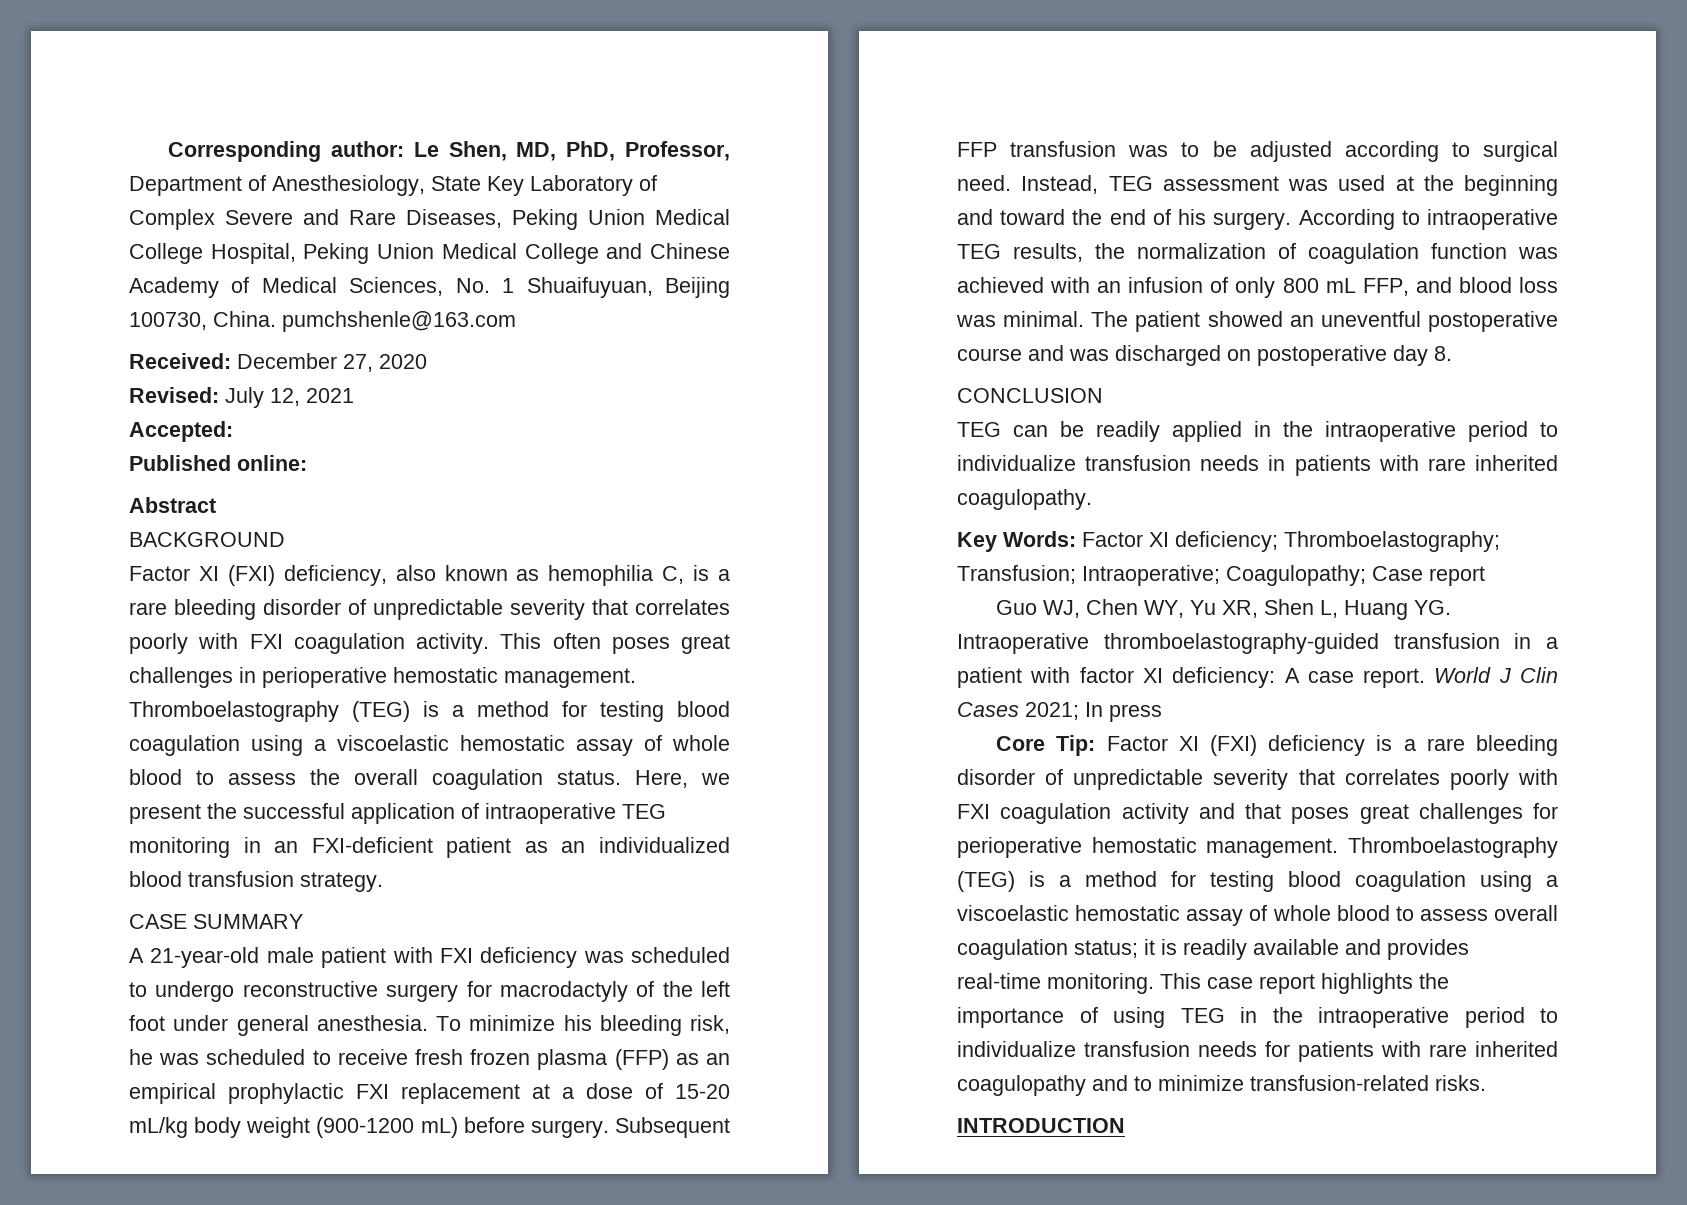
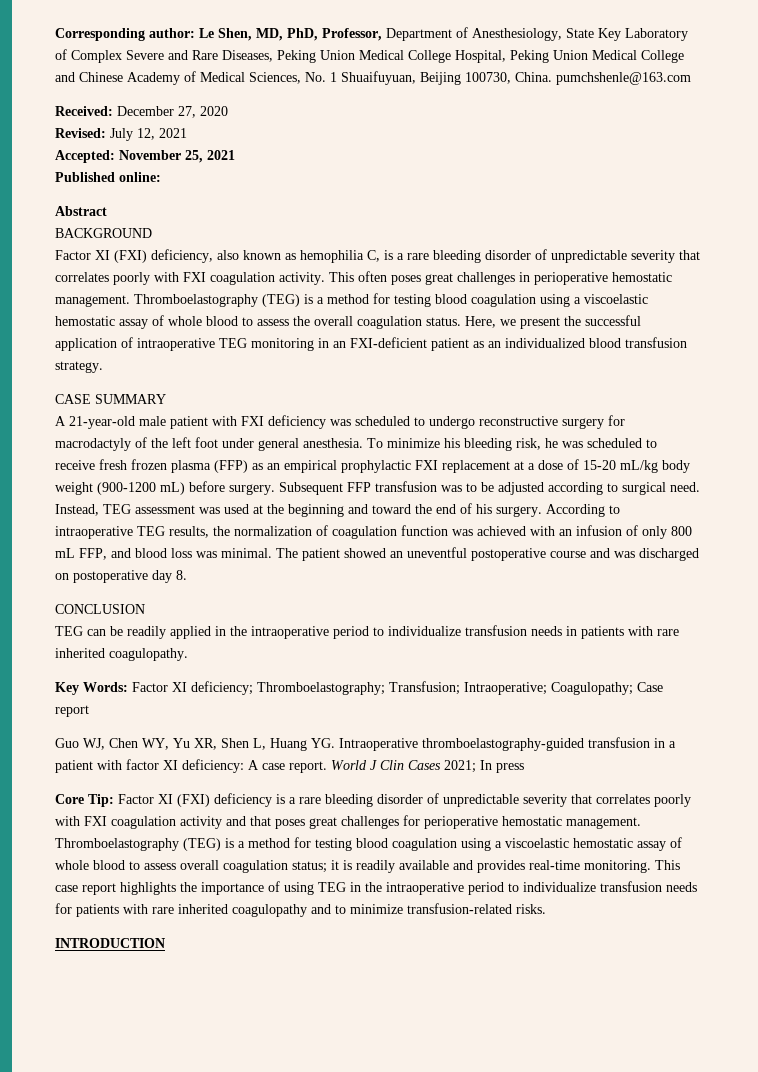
- Accepted:
+ Accepted: November 25, 2021

